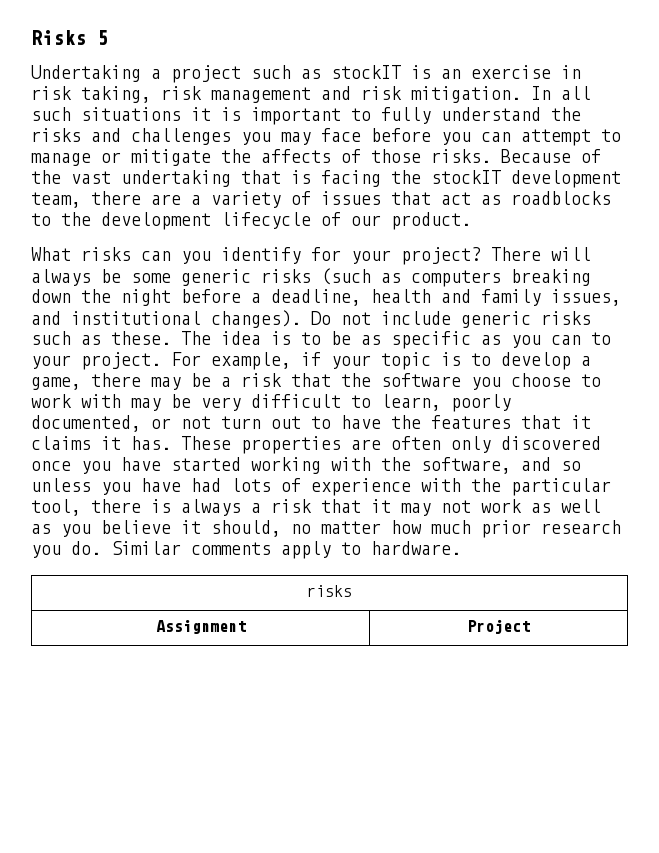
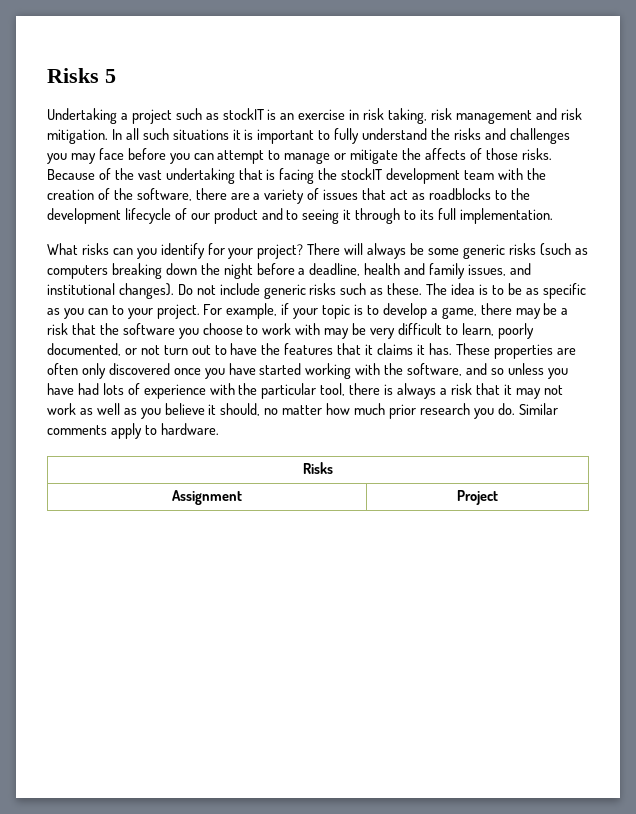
- Because of the vast undertaking that is facing the stockIT development team, there are a variety of issues that act as roadblocks to the development lifecycle of our product.
+ Because of the vast undertaking that is facing the stockIT development team with the creation of the software, there are a variety of issues that act as roadblocks to the development lifecycle of our product and to seeing it through to its full implementation.
  Similar comments apply to hardware.
- risks
+ Risks

